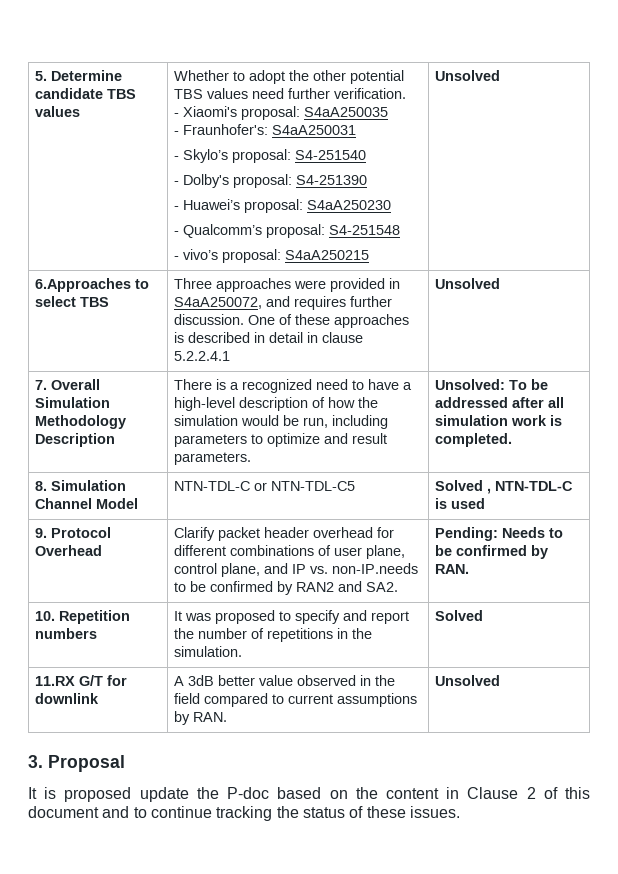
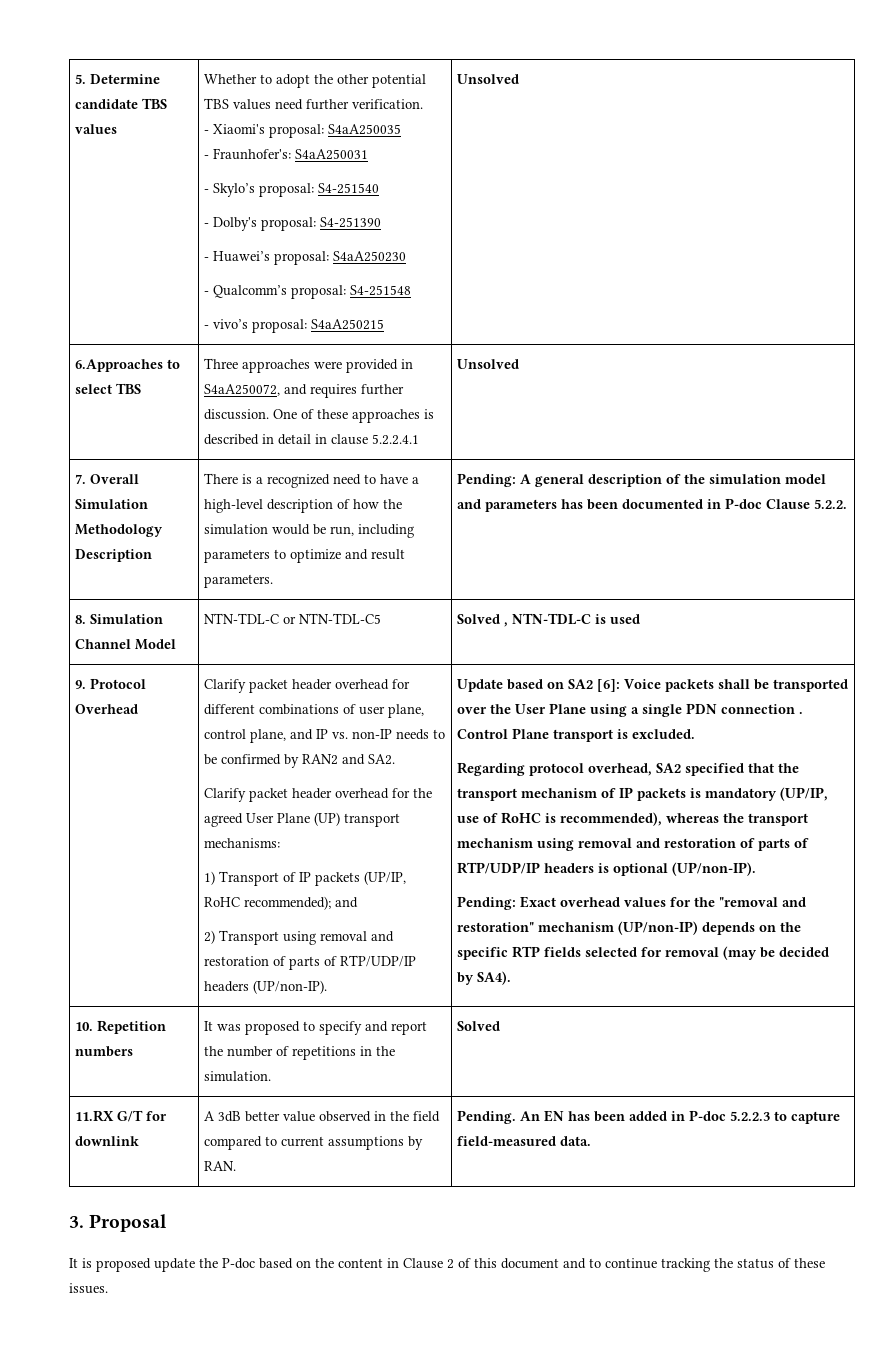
- Unsolved: To be addressed after all simulation work is completed.
+ Pending: A general description of the simulation model and parameters has been documented in P-doc Clause 5.2.2.
- Clarify packet header overhead for different combinations of user plane, control plane, and IP vs. non-IP.needs to be confirmed by RAN2 and SA2.
+ Clarify packet header overhead for different combinations of user plane, control plane, and IP vs. non-IP needs to be confirmed by RAN2 and SA2.
- Pending: Needs to be confirmed by RAN.
+ Clarify packet header overhead for the agreed User Plane (UP) transport mechanisms:
+ 1) Transport of IP packets (UP/IP, RoHC recommended); and
+ 2) Transport using removal and restoration of parts of RTP/UDP/IP headers (UP/non-IP). | Update based on SA2 [6]: Voice packets shall be transported over the User Plane using a single PDN connection . Control Plane transport is excluded.
+ Regarding protocol overhead, SA2 specified that the transport mechanism of IP packets is mandatory (UP/IP, use of RoHC is recommended), whereas the transport mechanism using removal and restoration of parts of RTP/UDP/IP headers is optional (UP/non-IP).
+ Pending: Exact overhead values for the "removal and restoration" mechanism (UP/non-IP) depends on the specific RTP fields selected for removal (may be decided by SA4).
- 11.RX G/T for downlink | A 3dB better value observed in the field compared to current assumptions by RAN. | Unsolved
+ 11.RX G/T for downlink | A 3dB better value observed in the field compared to current assumptions by RAN. | Pending. An EN has been added in P-doc 5.2.2.3 to capture field-measured data.

